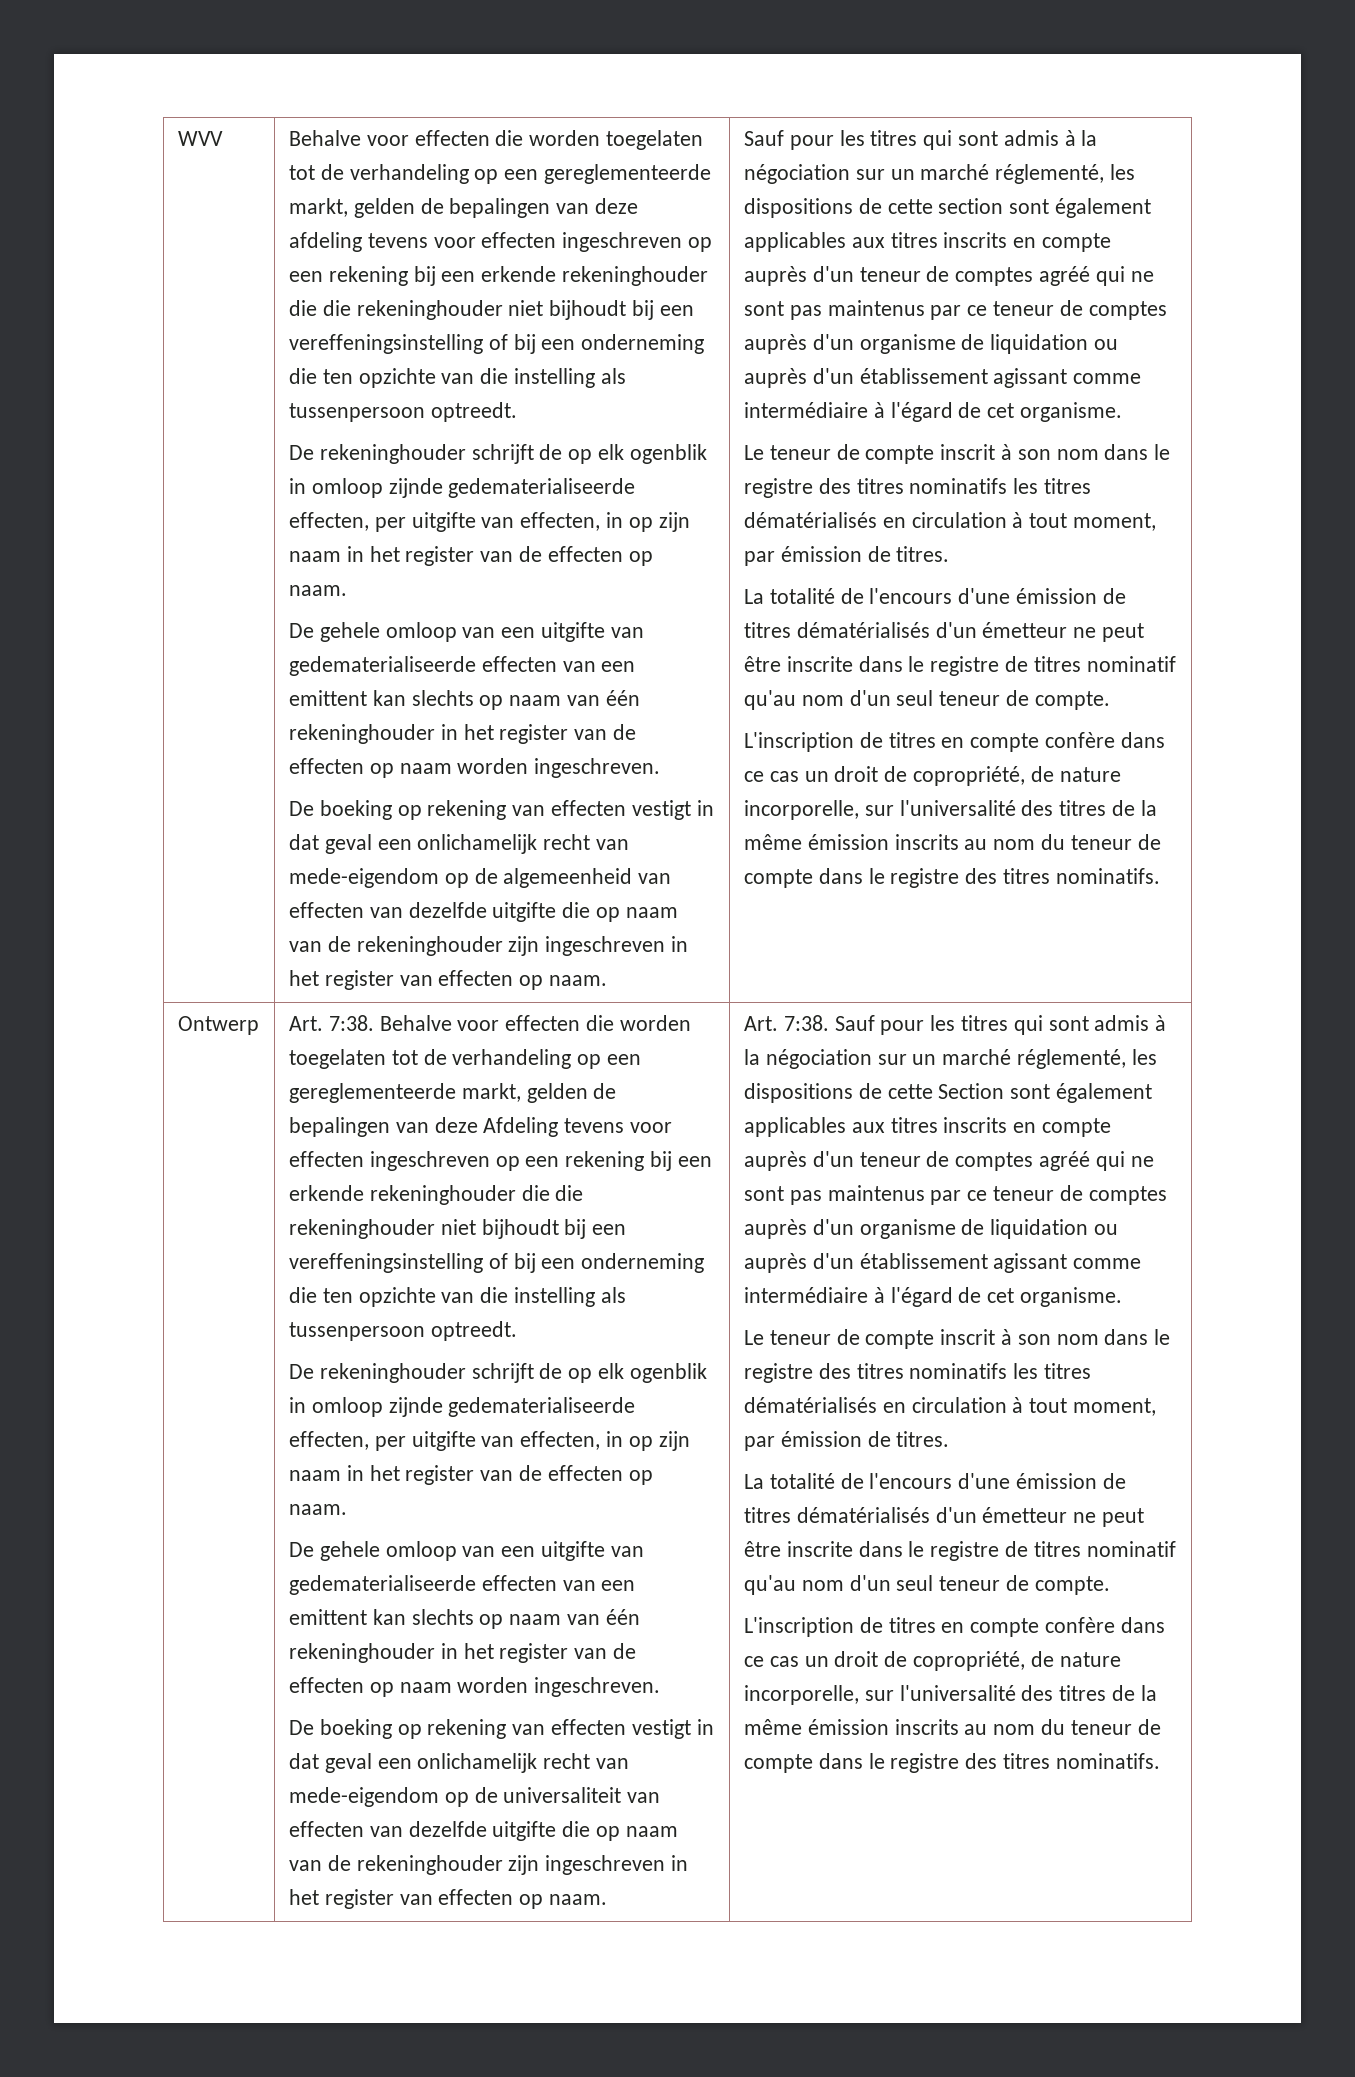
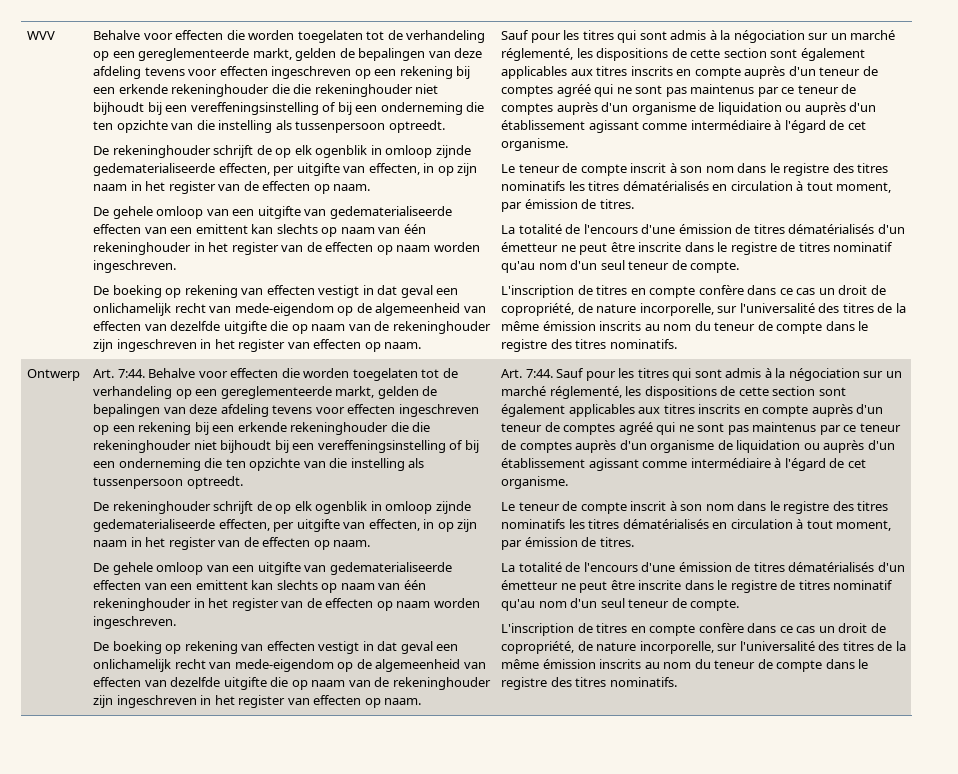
- Ontwerp | Art. 7:38. Behalve voor effecten die worden toegelaten tot de verhandeling op een gereglementeerde markt, gelden de bepalingen van deze Afdeling tevens voor effecten ingeschreven op een rekening bij een erkende rekeninghouder die die rekeninghouder niet bijhoudt bij een vereffeningsinstelling of bij een onderneming die ten opzichte van die instelling als tussenpersoon optreedt.
+ Ontwerp | Art. 7:44. Behalve voor effecten die worden toegelaten tot de verhandeling op een gereglementeerde markt, gelden de bepalingen van deze afdeling tevens voor effecten ingeschreven op een rekening bij een erkende rekeninghouder die die rekeninghouder niet bijhoudt bij een vereffeningsinstelling of bij een onderneming die ten opzichte van die instelling als tussenpersoon optreedt.
  De rekeninghouder schrijft de op elk ogenblik in omloop zijnde gedematerialiseerde effecten, per uitgifte van effecten, in op zijn naam in het register van de effecten op naam.
  De gehele omloop van een uitgifte van gedematerialiseerde effecten van een emittent kan slechts op naam van één rekeninghouder in het register van de effecten op naam worden ingeschreven.
- De boeking op rekening van effecten vestigt in dat geval een onlichamelijk recht van mede-eigendom op de universaliteit van effecten van dezelfde uitgifte die op naam van de rekeninghouder zijn ingeschreven in het register van effecten op naam. | Art. 7:38. Sauf pour les titres qui sont admis à la négociation sur un marché réglementé, les dispositions de cette Section sont également applicables aux titres inscrits en compte auprès d'un teneur de comptes agréé qui ne sont pas maintenus par ce teneur de comptes auprès d'un organisme de liquidation ou auprès d'un établissement agissant comme intermédiaire à l'égard de cet organisme.
+ De boeking op rekening van effecten vestigt in dat geval een onlichamelijk recht van mede-eigendom op de algemeenheid van effecten van dezelfde uitgifte die op naam van de rekeninghouder zijn ingeschreven in het register van effecten op naam. | Art. 7:44. Sauf pour les titres qui sont admis à la négociation sur un marché réglementé, les dispositions de cette section sont également applicables aux titres inscrits en compte auprès d'un teneur de comptes agréé qui ne sont pas maintenus par ce teneur de comptes auprès d'un organisme de liquidation ou auprès d'un établissement agissant comme intermédiaire à l'égard de cet organisme.

